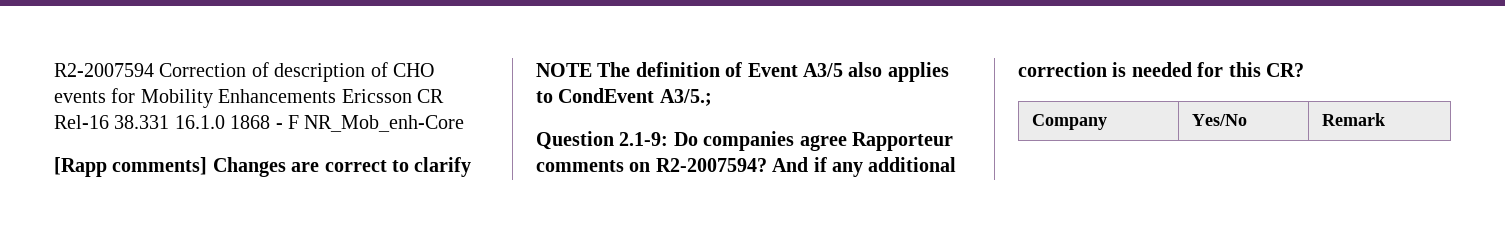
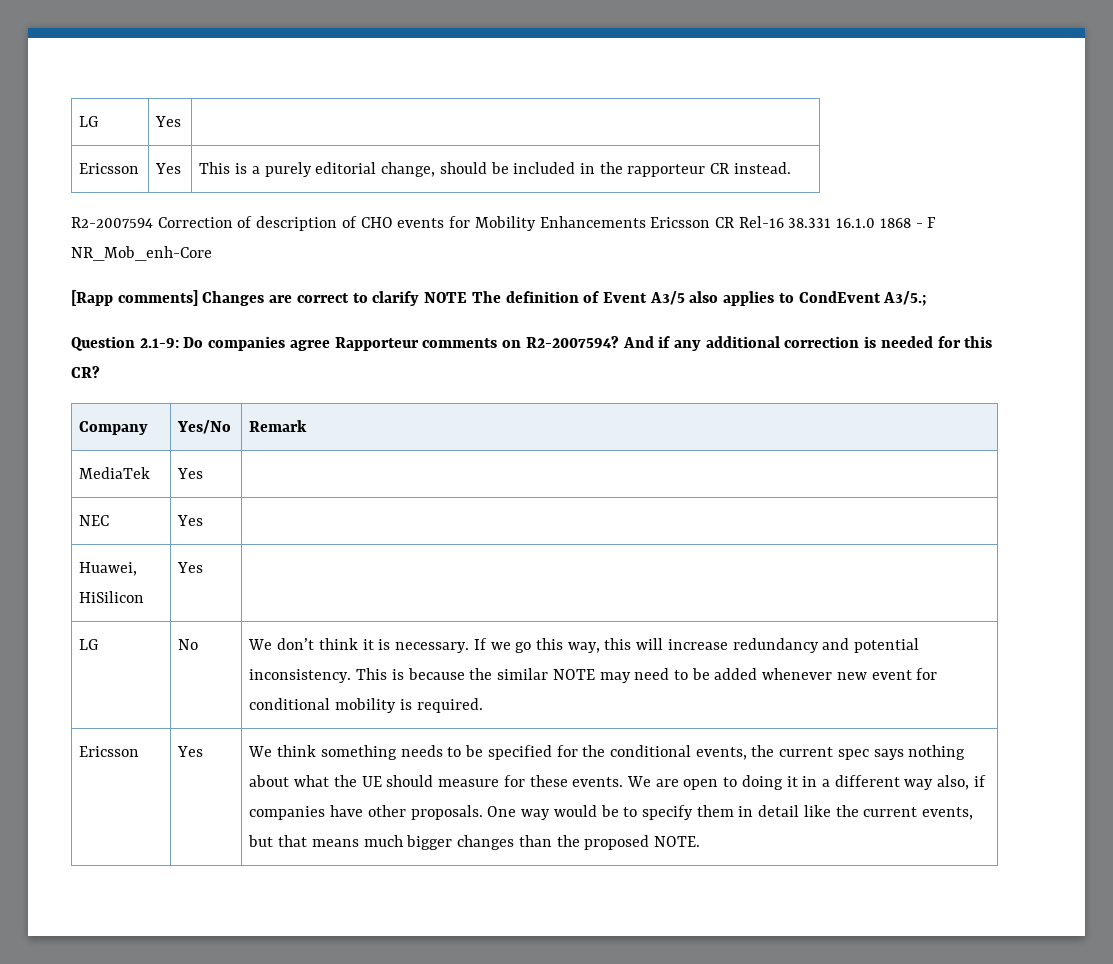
+ LG | Yes |
+ Ericsson | Yes | This is a purely editorial change, should be included in the rapporteur CR instead.
+ MediaTek | Yes |
+ NEC | Yes |
+ Huawei, HiSilicon | Yes |
+ LG | No | We don’t think it is necessary. If we go this way, this will increase redundancy and potential inconsistency. This is because the similar NOTE may need to be added whenever new event for conditional mobility is required.
+ Ericsson | Yes | We think something needs to be specified for the conditional events, the current spec says nothing about what the UE should measure for these events. We are open to doing it in a different way also, if companies have other proposals. One way would be to specify them in detail like the current events, but that means much bigger changes than the proposed NOTE.

